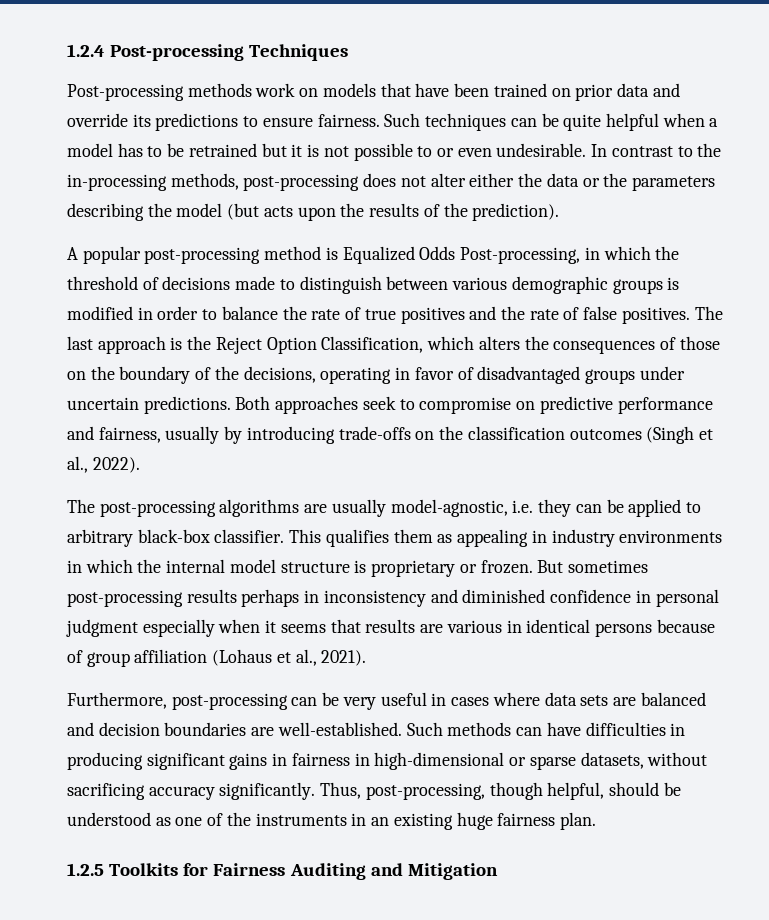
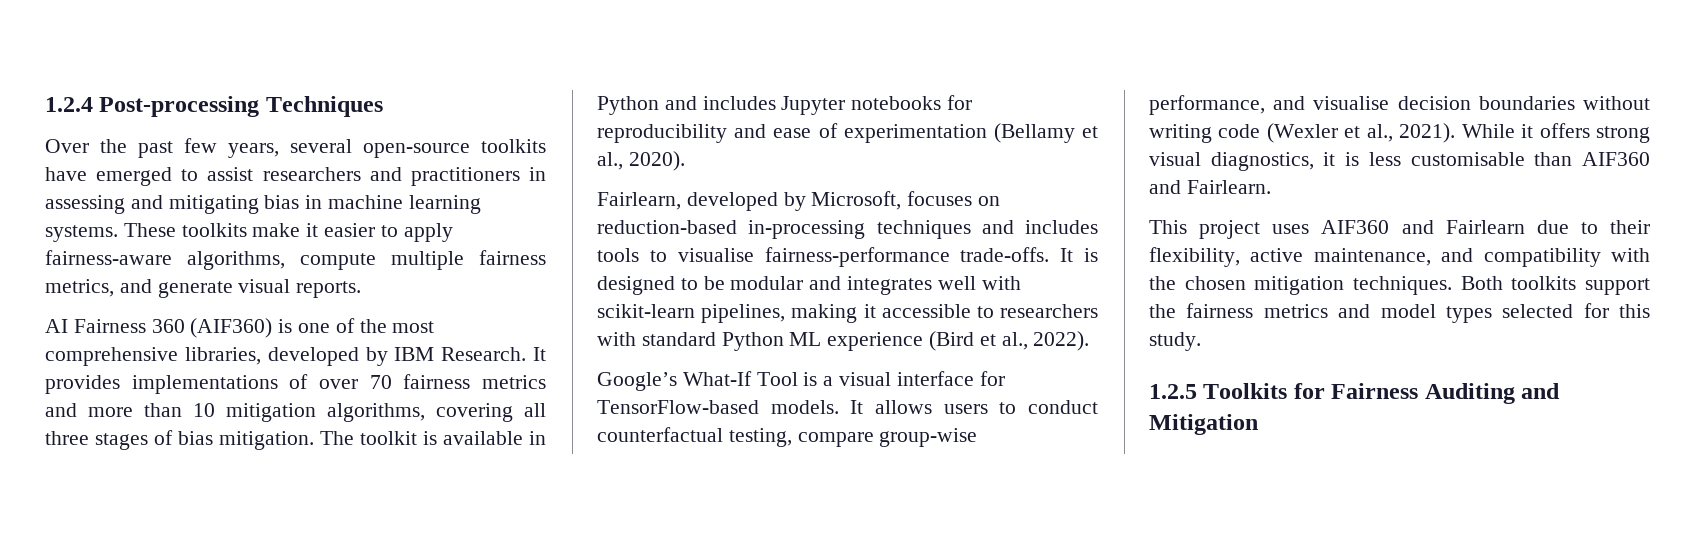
- Post-processing methods work on models that have been trained on prior data and override its predictions to ensure fairness. Such techniques can be quite helpful when a model has to be retrained but it is not possible to or even undesirable. In contrast to the in-processing methods, post-processing does not alter either the data or the parameters describing the model (but acts upon the results of the prediction).
- A popular post-processing method is Equalized Odds Post-processing, in which the threshold of decisions made to distinguish between various demographic groups is modified in order to balance the rate of true positives and the rate of false positives. The last approach is the Reject Option Classification, which alters the consequences of those on the boundary of the decisions, operating in favor of disadvantaged groups under uncertain predictions. Both approaches seek to compromise on predictive performance and fairness, usually by introducing trade-offs on the classification outcomes (Singh et al., 2022).
- The post-processing algorithms are usually model-agnostic, i.e. they can be applied to arbitrary black-box classifier. This qualifies them as appealing in industry environments in which the internal model structure is proprietary or frozen. But sometimes post-processing results perhaps in inconsistency and diminished confidence in personal judgment especially when it seems that results are various in identical persons because of group affiliation (Lohaus et al., 2021).
- Furthermore, post-processing can be very useful in cases where data sets are balanced and decision boundaries are well-established. Such methods can have difficulties in producing significant gains in fairness in high-dimensional or sparse datasets, without sacrificing accuracy significantly. Thus, post-processing, though helpful, should be understood as one of the instruments in an existing huge fairness plan.
+ Over the past few years, several open-source toolkits have emerged to assist researchers and practitioners in assessing and mitigating bias in machine learning systems. These toolkits make it easier to apply fairness-aware algorithms, compute multiple fairness metrics, and generate visual reports.
+ AI Fairness 360 (AIF360) is one of the most comprehensive libraries, developed by IBM Research. It provides implementations of over 70 fairness metrics and more than 10 mitigation algorithms, covering all three stages of bias mitigation. The toolkit is available in Python and includes Jupyter notebooks for reproducibility and ease of experimentation (Bellamy et al., 2020).
+ Fairlearn, developed by Microsoft, focuses on reduction-based in-processing techniques and includes tools to visualise fairness-performance trade-offs. It is designed to be modular and integrates well with scikit-learn pipelines, making it accessible to researchers with standard Python ML experience (Bird et al., 2022).
+ Google’s What-If Tool is a visual interface for TensorFlow-based models. It allows users to conduct counterfactual testing, compare group-wise performance, and visualise decision boundaries without writing code (Wexler et al., 2021). While it offers strong visual diagnostics, it is less customisable than AIF360 and Fairlearn.
+ This project uses AIF360 and Fairlearn due to their flexibility, active maintenance, and compatibility with the chosen mitigation techniques. Both toolkits support the fairness metrics and model types selected for this study.

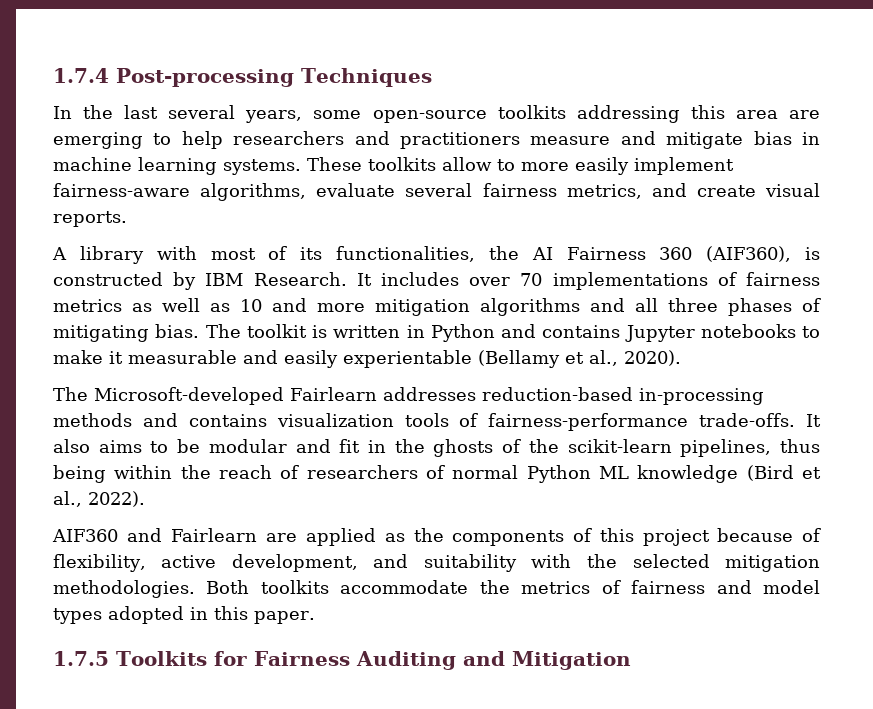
- 1.2.4 Post-processing Techniques
+ 1.7.4 Post-processing Techniques
- Over the past few years, several open-source toolkits have emerged to assist researchers and practitioners in assessing and mitigating bias in machine learning systems.
+ In the last several years, some open-source toolkits addressing this area are emerging to help researchers and practitioners measure and mitigate bias in machine learning systems.
- These toolkits make it easier to apply fairness-aware algorithms, compute multiple fairness metrics, and generate visual reports.
+ These toolkits allow to more easily implement fairness-aware algorithms, evaluate several fairness metrics, and create visual reports.
- AI Fairness 360 (AIF360) is one of the most comprehensive libraries, developed by IBM Research. It provides implementations of over 70 fairness metrics and more than 10 mitigation algorithms, covering all three stages of bias mitigation.
+ A library with most of its functionalities, the AI Fairness 360 (AIF360), is constructed by IBM Research. It includes over 70 implementations of fairness metrics as well as 10 and more mitigation algorithms and all three phases of mitigating bias.
- The toolkit is available in Python and includes Jupyter notebooks for reproducibility and ease of experimentation (Bellamy et al., 2020).
- Fairlearn, developed by Microsoft, focuses on reduction-based in-processing techniques and includes tools to visualise fairness-performance trade-offs.
+ The toolkit is written in Python and contains Jupyter notebooks to make it measurable and easily experientable (Bellamy et al., 2020).
+ The Microsoft-developed Fairlearn addresses reduction-based in-processing methods and contains visualization tools of fairness-performance trade-offs.
- It is designed to be modular and integrates well with scikit-learn pipelines, making it accessible to researchers with standard Python ML experience (Bird et al., 2022).
+ It also aims to be modular and fit in the ghosts of the scikit-learn pipelines, thus being within the reach of researchers of normal Python ML knowledge (Bird et al., 2022).
- Google’s What-If Tool is a visual interface for TensorFlow-based models. It allows users to conduct counterfactual testing, compare group-wise performance, and visualise decision boundaries without writing code (Wexler et al., 2021). While it offers strong visual diagnostics, it is less customisable than AIF360 and Fairlearn.
- This project uses AIF360 and Fairlearn due to their flexibility, active maintenance, and compatibility with the chosen mitigation techniques. Both toolkits support the fairness metrics and model types selected for this study.
- 1.2.5 Toolkits for Fairness Auditing and Mitigation
+ AIF360 and Fairlearn are applied as the components of this project because of flexibility, active development, and suitability with the selected mitigation methodologies. Both toolkits accommodate the metrics of fairness and model types adopted in this paper.
+ 1.7.5 Toolkits for Fairness Auditing and Mitigation

